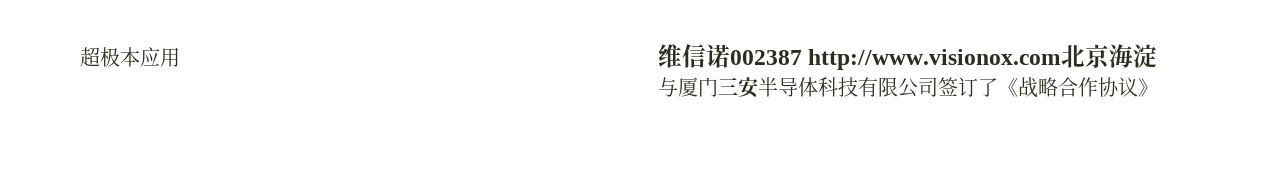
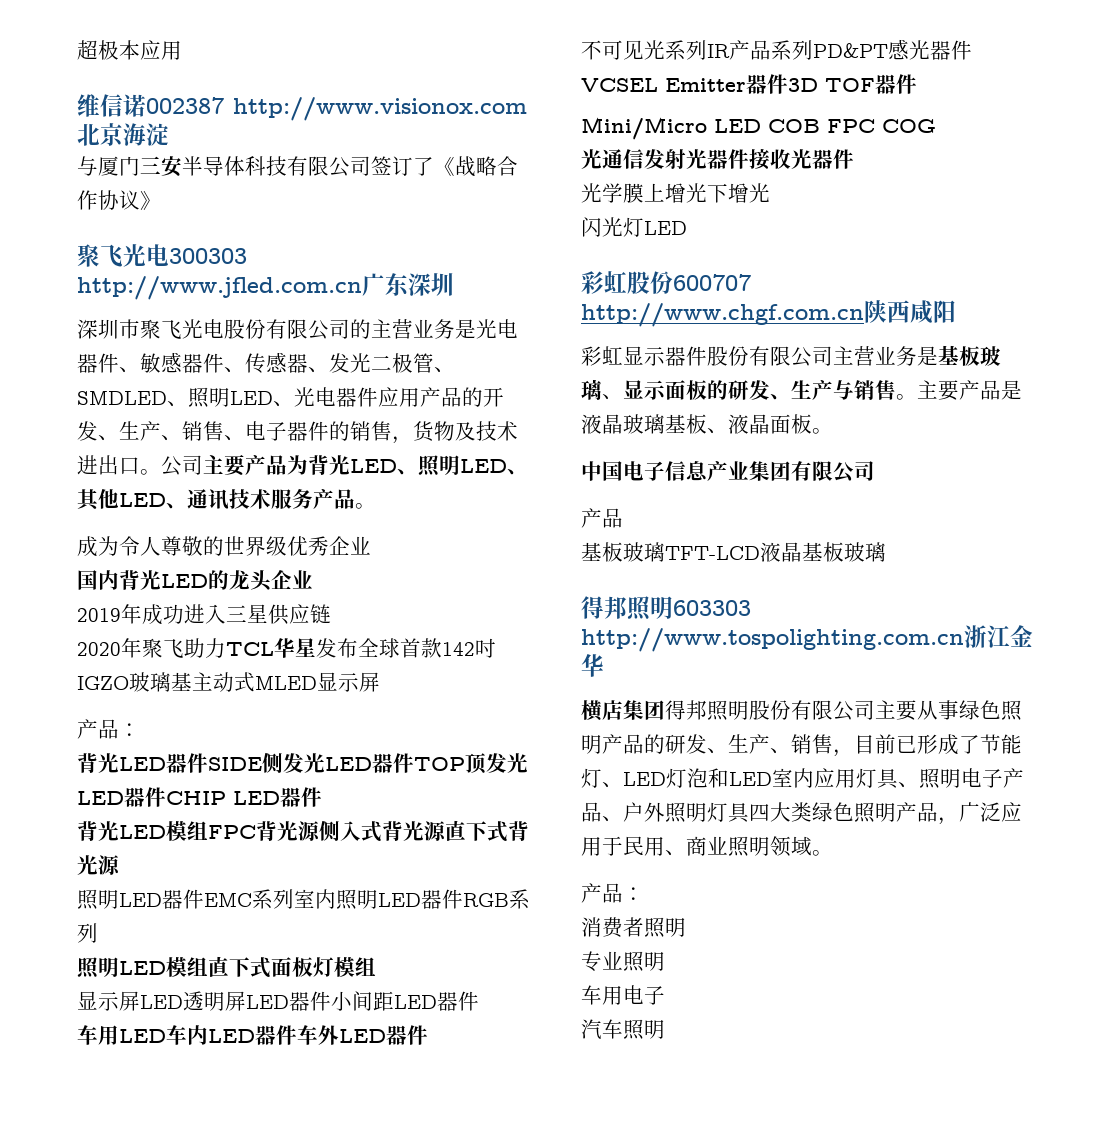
+ 聚飞光电300303 http://www.jfled.com.cn广东深圳
+ 深圳市聚飞光电股份有限公司的主营业务是光电器件、敏感器件、传感器、发光二极管、SMDLED、照明LED、光电器件应用产品的开发、生产、销售、电子器件的销售，货物及技术进出口。公司主要产品为背光LED、照明LED、其他LED、通讯技术服务产品。
+ 成为令人尊敬的世界级优秀企业
+ 国内背光LED的龙头企业
+ 2019年成功进入三星供应链
+ 2020年聚飞助力TCL华星发布全球首款142吋IGZO玻璃基主动式MLED显示屏
+ 产品：
+ 背光LED器件SIDE侧发光LED器件TOP顶发光LED器件CHIP LED器件
+ 背光LED模组FPC背光源侧入式背光源直下式背光源
+ 照明LED器件EMC系列室内照明LED器件RGB系列
+ 照明LED模组直下式面板灯模组
+ 显示屏LED透明屏LED器件小间距LED器件
+ 车用LED车内LED器件车外LED器件
+ 不可见光系列IR产品系列PD&PT感光器件VCSEL Emitter器件3D TOF器件
+ Mini/Micro LED COB FPC COG
+ 光通信发射光器件接收光器件
+ 光学膜上增光下增光
+ 闪光灯LED
+ 彩虹股份600707 http://www.chgf.com.cn陕西咸阳
+ 彩虹显示器件股份有限公司主营业务是基板玻璃、显示面板的研发、生产与销售。主要产品是液晶玻璃基板、液晶面板。
+ 中国电子信息产业集团有限公司
+ 产品
+ 基板玻璃TFT-LCD液晶基板玻璃
+ 得邦照明603303 http://www.tospolighting.com.cn浙江金华
+ 横店集团得邦照明股份有限公司主要从事绿色照明产品的研发、生产、销售，目前已形成了节能灯、LED灯泡和LED室内应用灯具、照明电子产品、户外照明灯具四大类绿色照明产品，广泛应用于民用、商业照明领域。
+ 产品：
+ 消费者照明
+ 专业照明
+ 车用电子
+ 汽车照明

